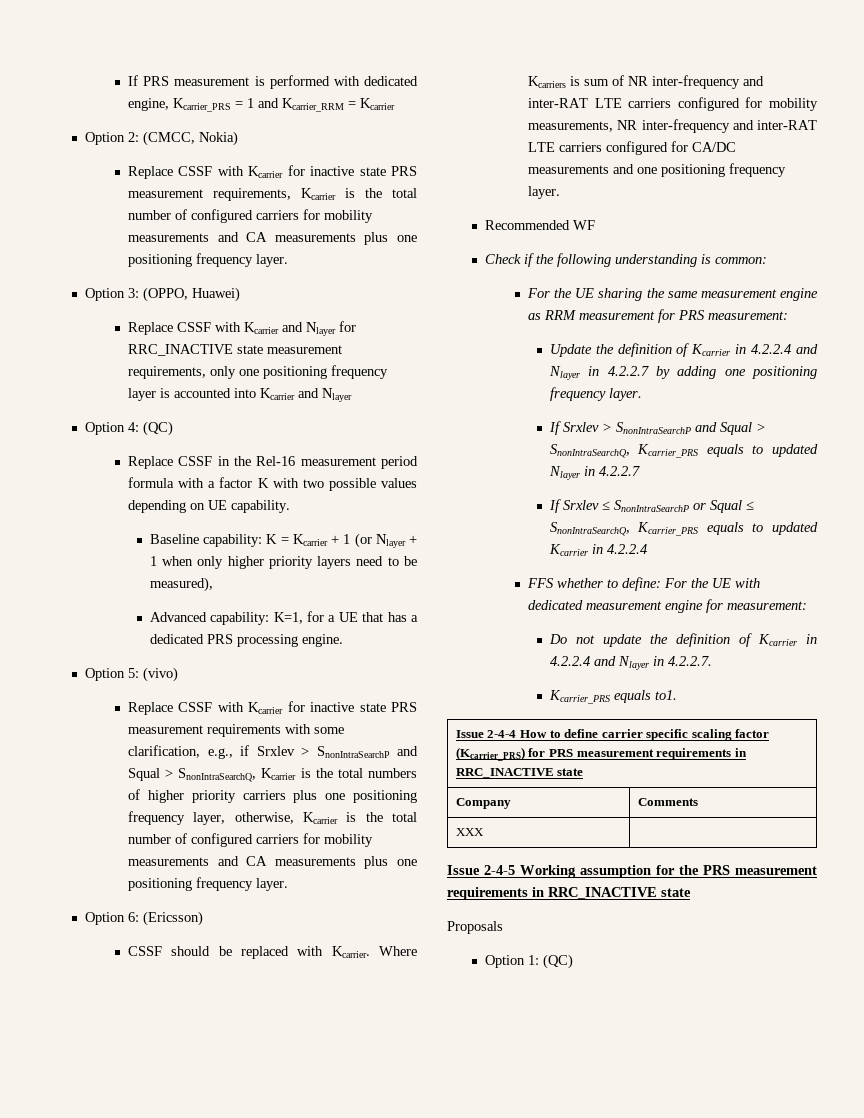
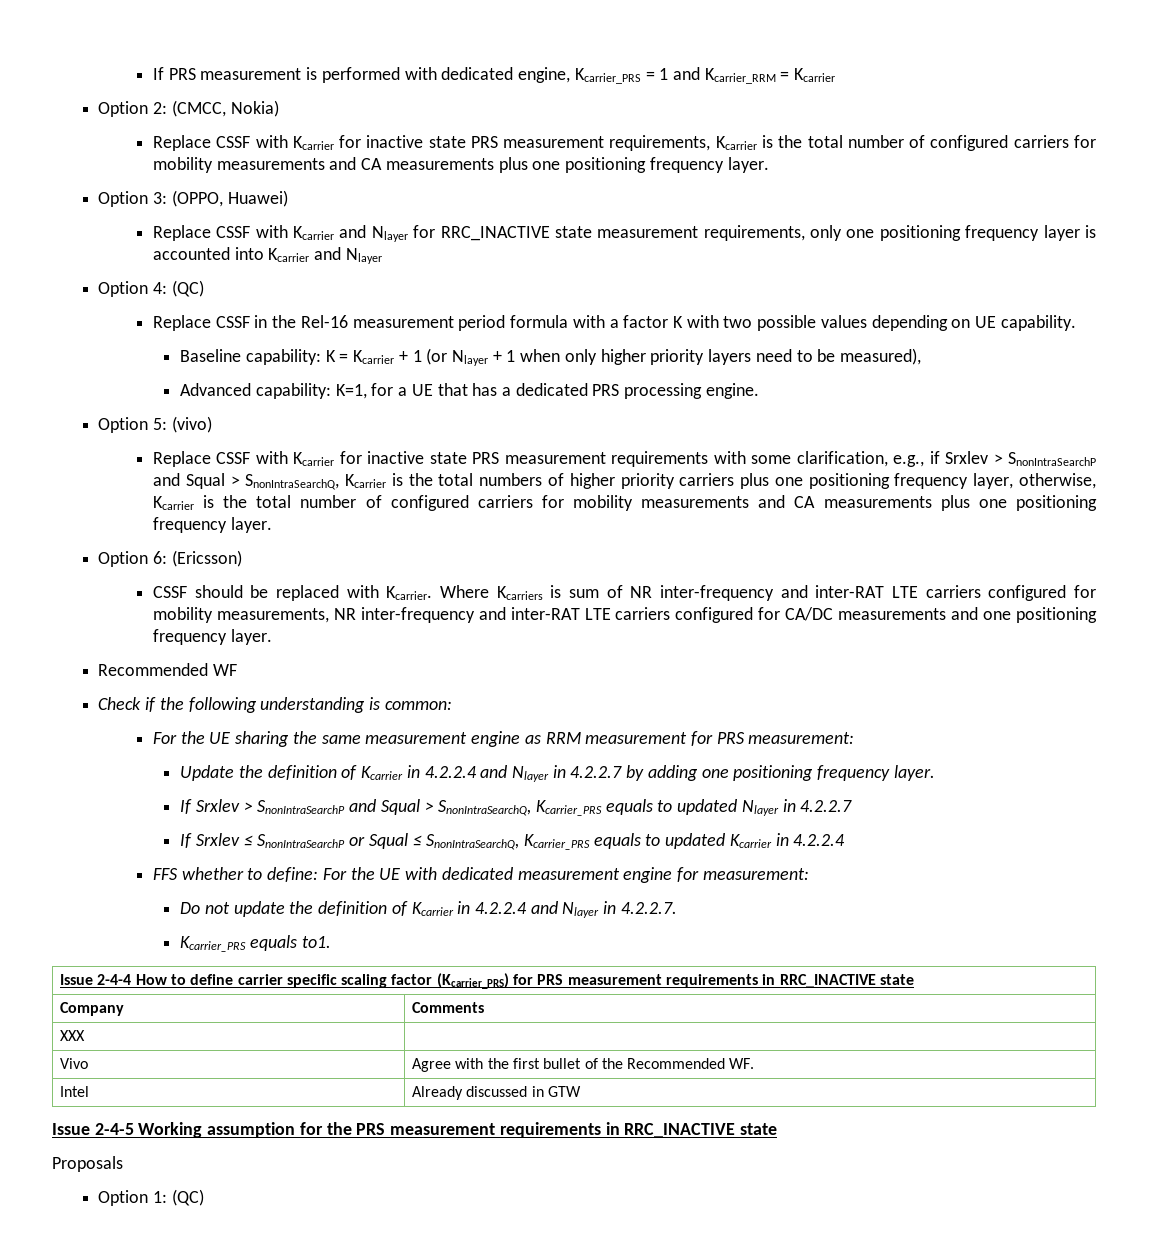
+ Vivo | Agree with the first bullet of the Recommended WF.
+ Intel | Already discussed in GTW

